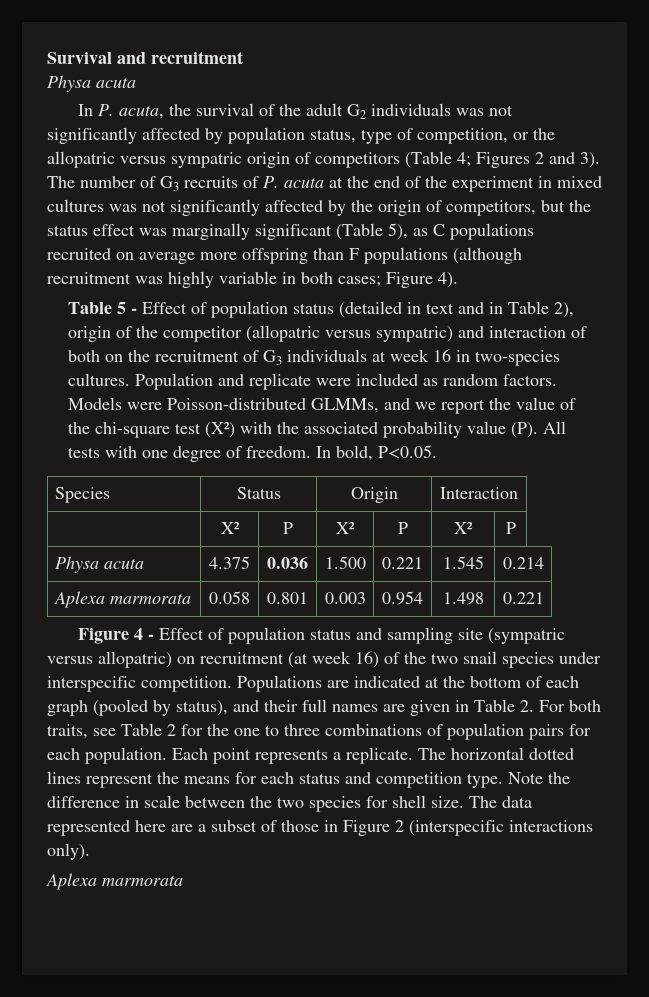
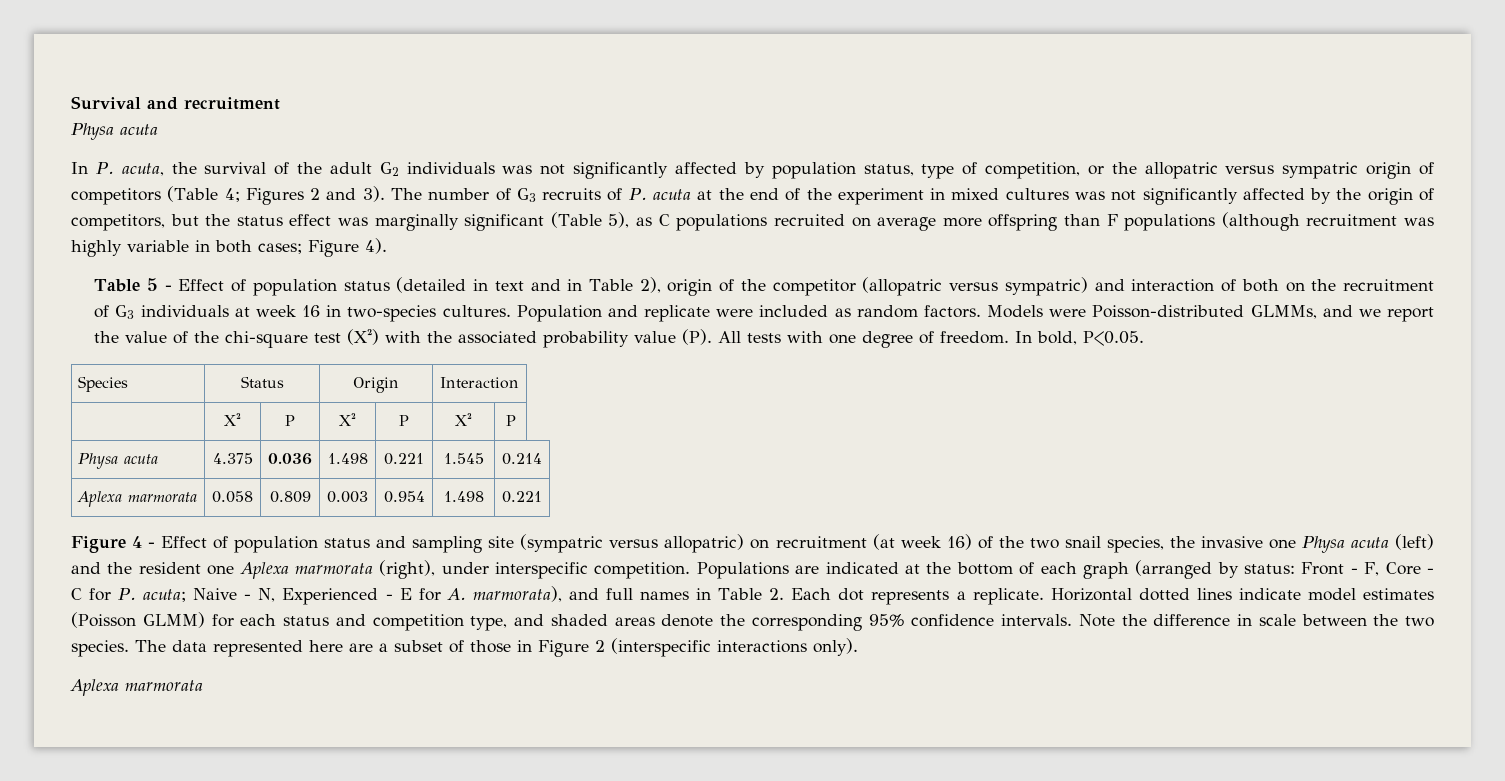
- Physa acuta | 4.375 | 0.036 | 1.500 | 0.221 | 1.545 | 0.214
+ Physa acuta | 4.375 | 0.036 | 1.498 | 0.221 | 1.545 | 0.214
- Aplexa marmorata | 0.058 | 0.801 | 0.003 | 0.954 | 1.498 | 0.221
+ Aplexa marmorata | 0.058 | 0.809 | 0.003 | 0.954 | 1.498 | 0.221
- Figure 4 - Effect of population status and sampling site (sympatric versus allopatric) on recruitment (at week 16) of the two snail species under interspecific competition.
+ Figure 4 - Effect of population status and sampling site (sympatric versus allopatric) on recruitment (at week 16) of the two snail species, the invasive one Physa acuta (left) and the resident one Aplexa marmorata (right), under interspecific competition.
- Populations are indicated at the bottom of each graph (pooled by status), and their full names are given in Table 2. For both traits, see Table 2 for the one to three combinations of population pairs for each population. Each point represents a replicate. The horizontal dotted lines represent the means for each status and competition type.
+ Populations are indicated at the bottom of each graph (arranged by status: Front - F, Core - C for P. acuta; Naive - N, Experienced - E for A. marmorata), and full names in Table 2. Each dot represents a replicate. Horizontal dotted lines indicate model estimates (Poisson GLMM) for each status and competition type, and shaded areas denote the corresponding 95% confidence intervals.
- Note the difference in scale between the two species for shell size.
+ Note the difference in scale between the two species.

